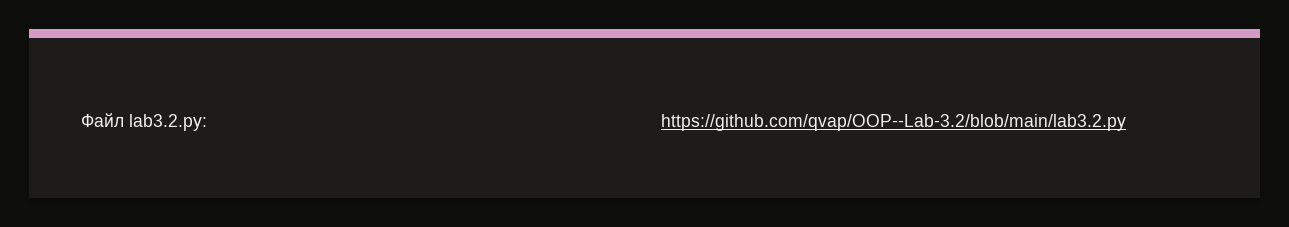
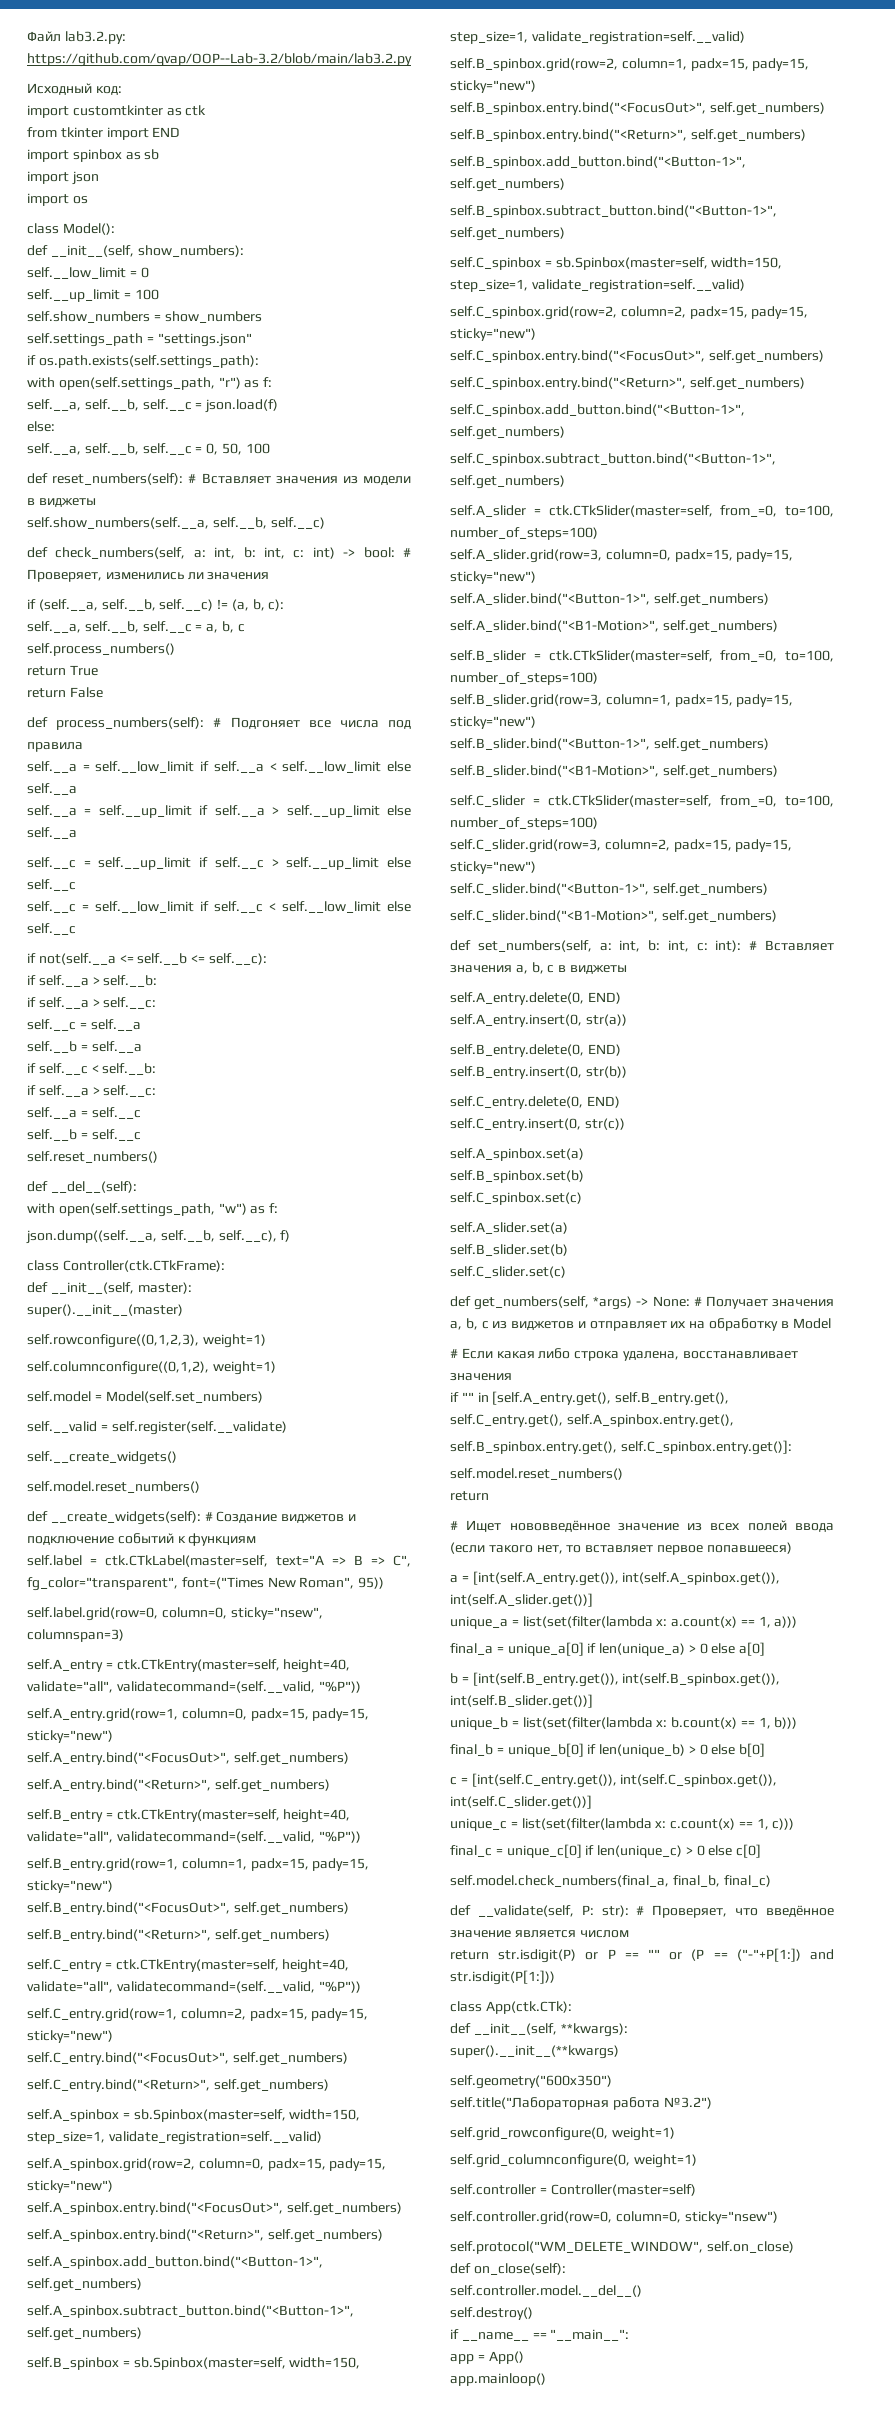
+ Исходный код:
+ import customtkinter as ctk
+ from tkinter import END
+ import spinbox as sb
+ import json
+ import os
+ class Model():
+ def __init__(self, show_numbers):
+ self.__low_limit = 0
+ self.__up_limit = 100
+ self.show_numbers = show_numbers
+ self.settings_path = "settings.json"
+ if os.path.exists(self.settings_path):
+ with open(self.settings_path, "r") as f:
+ self.__a, self.__b, self.__c = json.load(f)
+ else:
+ self.__a, self.__b, self.__c = 0, 50, 100
+ def reset_numbers(self): # Вставляет значения из модели в виджеты
+ self.show_numbers(self.__a, self.__b, self.__c)
+ def check_numbers(self, a: int, b: int, c: int) -> bool: # Проверяет, изменились ли значения
+ if (self.__a, self.__b, self.__c) != (a, b, c):
+ self.__a, self.__b, self.__c = a, b, c
+ self.process_numbers()
+ return True
+ return False
+ def process_numbers(self): # Подгоняет все числа под правила
+ self.__a = self.__low_limit if self.__a < self.__low_limit else self.__a
+ self.__a = self.__up_limit if self.__a > self.__up_limit else self.__a
+ self.__c = self.__up_limit if self.__c > self.__up_limit else self.__c
+ self.__c = self.__low_limit if self.__c < self.__low_limit else self.__c
+ if not(self.__a <= self.__b <= self.__c):
+ if self.__a > self.__b:
+ if self.__a > self.__c:
+ self.__c = self.__a
+ self.__b = self.__a
+ if self.__c < self.__b:
+ if self.__a > self.__c:
+ self.__a = self.__c
+ self.__b = self.__c
+ self.reset_numbers()
+ def __del__(self):
+ with open(self.settings_path, "w") as f:
+ json.dump((self.__a, self.__b, self.__c), f)
+ class Controller(ctk.CTkFrame):
+ def __init__(self, master):
+ super().__init__(master)
+ self.rowconfigure((0,1,2,3), weight=1)
+ self.columnconfigure((0,1,2), weight=1)
+ self.model = Model(self.set_numbers)
+ self.__valid = self.register(self.__validate)
+ self.__create_widgets()
+ self.model.reset_numbers()
+ def __create_widgets(self): # Создание виджетов и подключение событий к функциям
+ self.label = ctk.CTkLabel(master=self, text="A => B => C", fg_color="transparent", font=("Times New Roman", 95))
+ self.label.grid(row=0, column=0, sticky="nsew", columnspan=3)
+ self.A_entry = ctk.CTkEntry(master=self, height=40, validate="all", validatecommand=(self.__valid, "%P"))
+ self.A_entry.grid(row=1, column=0, padx=15, pady=15, sticky="new")
+ self.A_entry.bind("<FocusOut>", self.get_numbers)
+ self.A_entry.bind("<Return>", self.get_numbers)
+ self.B_entry = ctk.CTkEntry(master=self, height=40, validate="all", validatecommand=(self.__valid, "%P"))
+ self.B_entry.grid(row=1, column=1, padx=15, pady=15, sticky="new")
+ self.B_entry.bind("<FocusOut>", self.get_numbers)
+ self.B_entry.bind("<Return>", self.get_numbers)
+ self.C_entry = ctk.CTkEntry(master=self, height=40, validate="all", validatecommand=(self.__valid, "%P"))
+ self.C_entry.grid(row=1, column=2, padx=15, pady=15, sticky="new")
+ self.C_entry.bind("<FocusOut>", self.get_numbers)
+ self.C_entry.bind("<Return>", self.get_numbers)
+ self.A_spinbox = sb.Spinbox(master=self, width=150, step_size=1, validate_registration=self.__valid)
+ self.A_spinbox.grid(row=2, column=0, padx=15, pady=15, sticky="new")
+ self.A_spinbox.entry.bind("<FocusOut>", self.get_numbers)
+ self.A_spinbox.entry.bind("<Return>", self.get_numbers)
+ self.A_spinbox.add_button.bind("<Button-1>", self.get_numbers)
+ self.A_spinbox.subtract_button.bind("<Button-1>", self.get_numbers)
+ self.B_spinbox = sb.Spinbox(master=self, width=150, step_size=1, validate_registration=self.__valid)
+ self.B_spinbox.grid(row=2, column=1, padx=15, pady=15, sticky="new")
+ self.B_spinbox.entry.bind("<FocusOut>", self.get_numbers)
+ self.B_spinbox.entry.bind("<Return>", self.get_numbers)
+ self.B_spinbox.add_button.bind("<Button-1>", self.get_numbers)
+ self.B_spinbox.subtract_button.bind("<Button-1>", self.get_numbers)
+ self.C_spinbox = sb.Spinbox(master=self, width=150, step_size=1, validate_registration=self.__valid)
+ self.C_spinbox.grid(row=2, column=2, padx=15, pady=15, sticky="new")
+ self.C_spinbox.entry.bind("<FocusOut>", self.get_numbers)
+ self.C_spinbox.entry.bind("<Return>", self.get_numbers)
+ self.C_spinbox.add_button.bind("<Button-1>", self.get_numbers)
+ self.C_spinbox.subtract_button.bind("<Button-1>", self.get_numbers)
+ self.A_slider = ctk.CTkSlider(master=self, from_=0, to=100, number_of_steps=100)
+ self.A_slider.grid(row=3, column=0, padx=15, pady=15, sticky="new")
+ self.A_slider.bind("<Button-1>", self.get_numbers)
+ self.A_slider.bind("<B1-Motion>", self.get_numbers)
+ self.B_slider = ctk.CTkSlider(master=self, from_=0, to=100, number_of_steps=100)
+ self.B_slider.grid(row=3, column=1, padx=15, pady=15, sticky="new")
+ self.B_slider.bind("<Button-1>", self.get_numbers)
+ self.B_slider.bind("<B1-Motion>", self.get_numbers)
+ self.C_slider = ctk.CTkSlider(master=self, from_=0, to=100, number_of_steps=100)
+ self.C_slider.grid(row=3, column=2, padx=15, pady=15, sticky="new")
+ self.C_slider.bind("<Button-1>", self.get_numbers)
+ self.C_slider.bind("<B1-Motion>", self.get_numbers)
+ def set_numbers(self, a: int, b: int, c: int): # Вставляет значения a, b, c в виджеты
+ self.A_entry.delete(0, END)
+ self.A_entry.insert(0, str(a))
+ self.B_entry.delete(0, END)
+ self.B_entry.insert(0, str(b))
+ self.C_entry.delete(0, END)
+ self.C_entry.insert(0, str(c))
+ self.A_spinbox.set(a)
+ self.B_spinbox.set(b)
+ self.C_spinbox.set(c)
+ self.A_slider.set(a)
+ self.B_slider.set(b)
+ self.C_slider.set(c)
+ def get_numbers(self, *args) -> None: # Получает значения a, b, c из виджетов и отправляет их на обработку в Model
+ # Если какая либо строка удалена, восстанавливает значения
+ if "" in [self.A_entry.get(), self.B_entry.get(), self.C_entry.get(), self.A_spinbox.entry.get(),
+ self.B_spinbox.entry.get(), self.C_spinbox.entry.get()]:
+ self.model.reset_numbers()
+ return
+ # Ищет нововведённое значение из всех полей ввода (если такого нет, то вставляет первое попавшееся)
+ a = [int(self.A_entry.get()), int(self.A_spinbox.get()), int(self.A_slider.get())]
+ unique_a = list(set(filter(lambda x: a.count(x) == 1, a)))
+ final_a = unique_a[0] if len(unique_a) > 0 else a[0]
+ b = [int(self.B_entry.get()), int(self.B_spinbox.get()), int(self.B_slider.get())]
+ unique_b = list(set(filter(lambda x: b.count(x) == 1, b)))
+ final_b = unique_b[0] if len(unique_b) > 0 else b[0]
+ c = [int(self.C_entry.get()), int(self.C_spinbox.get()), int(self.C_slider.get())]
+ unique_c = list(set(filter(lambda x: c.count(x) == 1, c)))
+ final_c = unique_c[0] if len(unique_c) > 0 else c[0]
+ self.model.check_numbers(final_a, final_b, final_c)
+ def __validate(self, P: str): # Проверяет, что введённое значение является числом
+ return str.isdigit(P) or P == "" or (P == ("-"+P[1:]) and str.isdigit(P[1:]))
+ class App(ctk.CTk):
+ def __init__(self, **kwargs):
+ super().__init__(**kwargs)
+ self.geometry("600x350")
+ self.title("Лабораторная работа №3.2")
+ self.grid_rowconfigure(0, weight=1)
+ self.grid_columnconfigure(0, weight=1)
+ self.controller = Controller(master=self)
+ self.controller.grid(row=0, column=0, sticky="nsew")
+ self.protocol("WM_DELETE_WINDOW", self.on_close)
+ def on_close(self):
+ self.controller.model.__del__()
+ self.destroy()
+ if __name__ == "__main__":
+ app = App()
+ app.mainloop()

